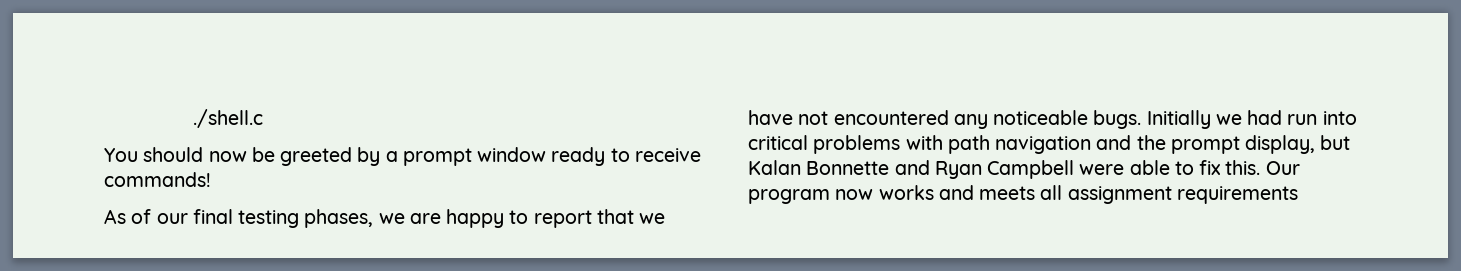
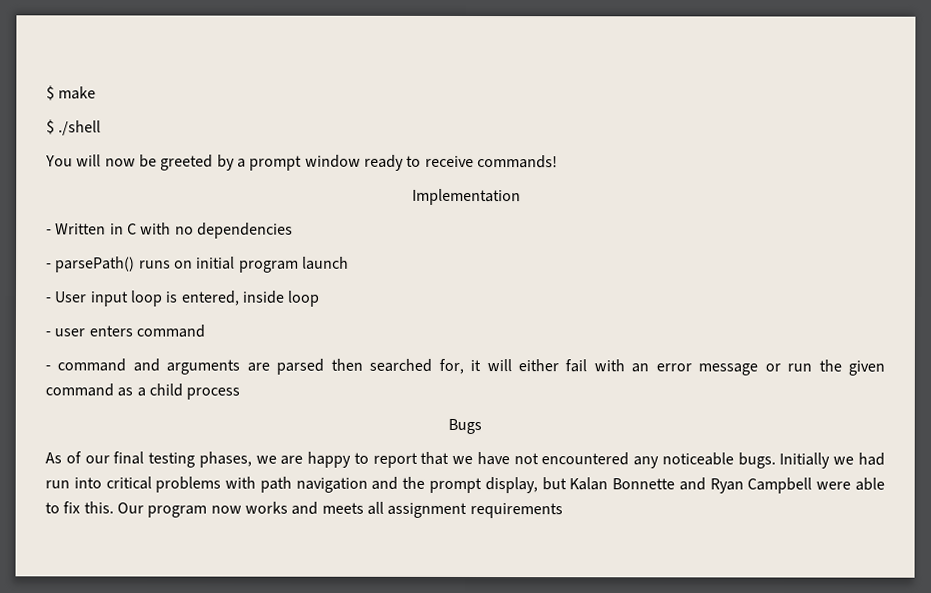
- ./shell.c
+ $ make
+ $ ./shell
- You should now be greeted by a prompt window ready to receive commands!
+ You will now be greeted by a prompt window ready to receive commands!
+ Implementation
+ - Written in C with no dependencies
+ - parsePath() runs on initial program launch
+ - User input loop is entered, inside loop
+ - user enters command
+ - command and arguments are parsed then searched for, it will either fail with an error message or run the given command as a child process
+ Bugs

